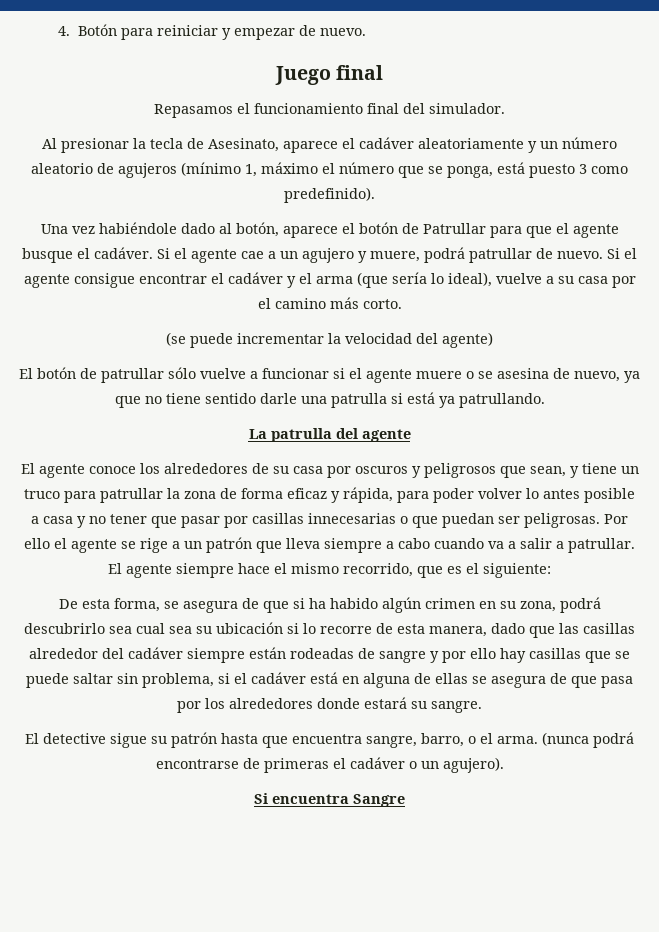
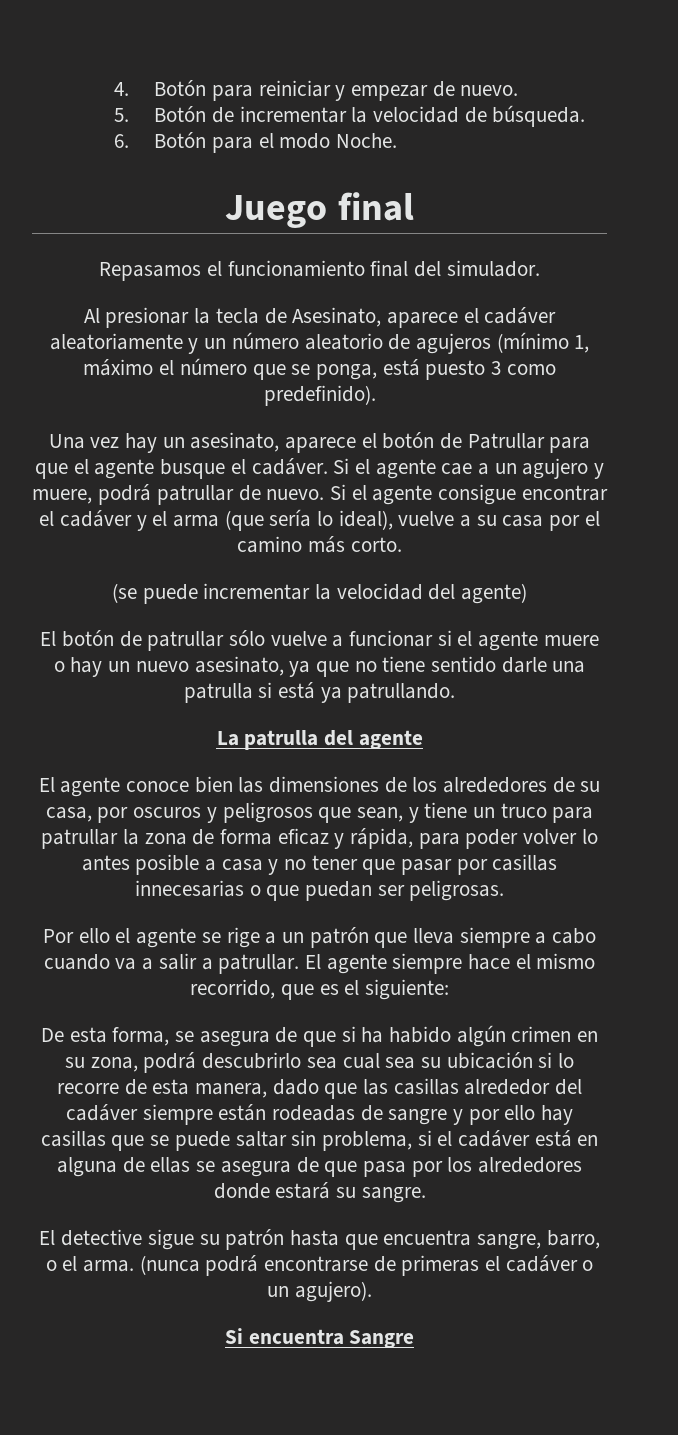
+ 5. Botón de incrementar la velocidad de búsqueda.
+ 6. Botón para el modo Noche.
- Una vez habiéndole dado al botón, aparece el botón de Patrullar para que el agente busque el cadáver.
+ Una vez hay un asesinato, aparece el botón de Patrullar para que el agente busque el cadáver.
- El botón de patrullar sólo vuelve a funcionar si el agente muere o se asesina de nuevo, ya que no tiene sentido darle una patrulla si está ya patrullando.
+ El botón de patrullar sólo vuelve a funcionar si el agente muere o hay un nuevo asesinato, ya que no tiene sentido darle una patrulla si está ya patrullando.
- El agente conoce los alrededores de su casa por oscuros y peligrosos que sean, y tiene un truco para patrullar la zona de forma eficaz y rápida, para poder volver lo antes posible a casa y no tener que pasar por casillas innecesarias o que puedan ser peligrosas. Por ello el agente se rige a un patrón que lleva siempre a cabo cuando va a salir a patrullar.
+ El agente conoce bien las dimensiones de los alrededores de su casa, por oscuros y peligrosos que sean, y tiene un truco para patrullar la zona de forma eficaz y rápida, para poder volver lo antes posible a casa y no tener que pasar por casillas innecesarias o que puedan ser peligrosas.
+ Por ello el agente se rige a un patrón que lleva siempre a cabo cuando va a salir a patrullar.

